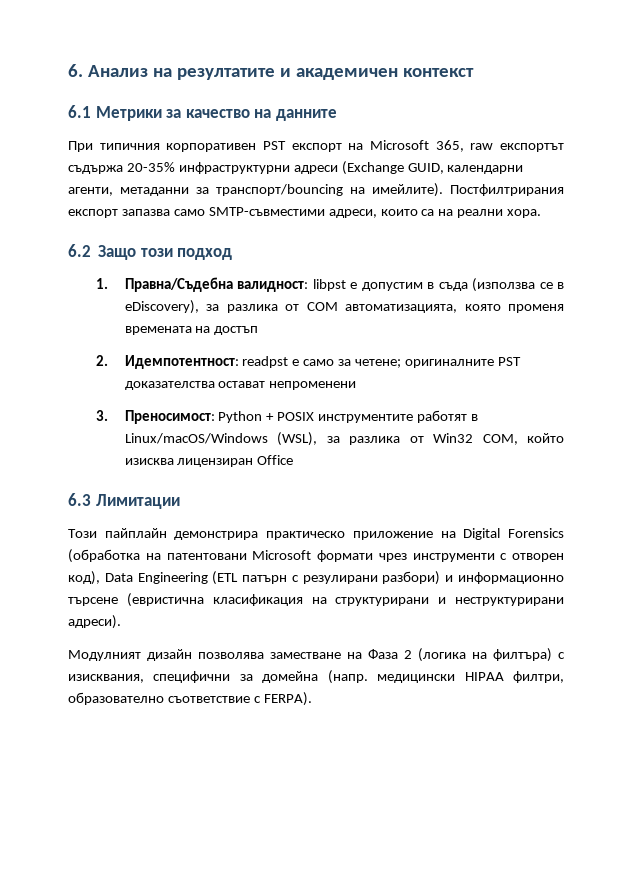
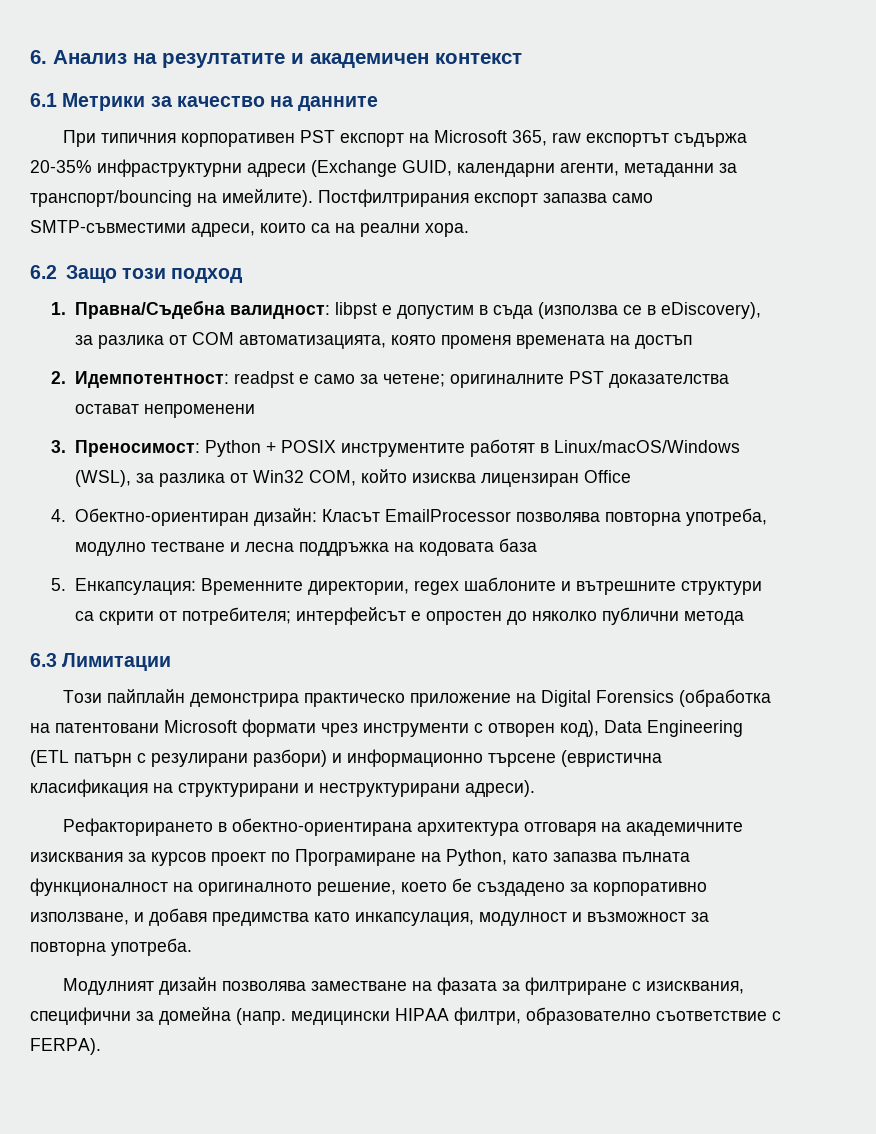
+ 4. Обектно-ориентиран дизайн: Класът EmailProcessor позволява повторна употреба, модулно тестване и лесна поддръжка на кодовата база
+ 5. Енкапсулация: Временните директории, regex шаблоните и вътрешните структури са скрити от потребителя; интерфейсът е опростен до няколко публични метода
+ Рефакторирането в обектно-ориентирана архитектура отговаря на академичните изисквания за курсов проект по Програмиране на Python, като запазва пълната функционалност на оригиналното решение, което бе създадено за корпоративно използване, и добавя предимства като инкапсулация, модулност и възможност за повторна употреба.
- Модулният дизайн позволява заместване на Фаза 2 (логика на филтъра) с изисквания, специфични за домейна (напр. медицински HIPAA филтри, образователно съответствие с FERPA).
+ Модулният дизайн позволява заместване на фазата за филтриране с изисквания, специфични за домейна (напр. медицински HIPAA филтри, образователно съответствие с FERPA).

